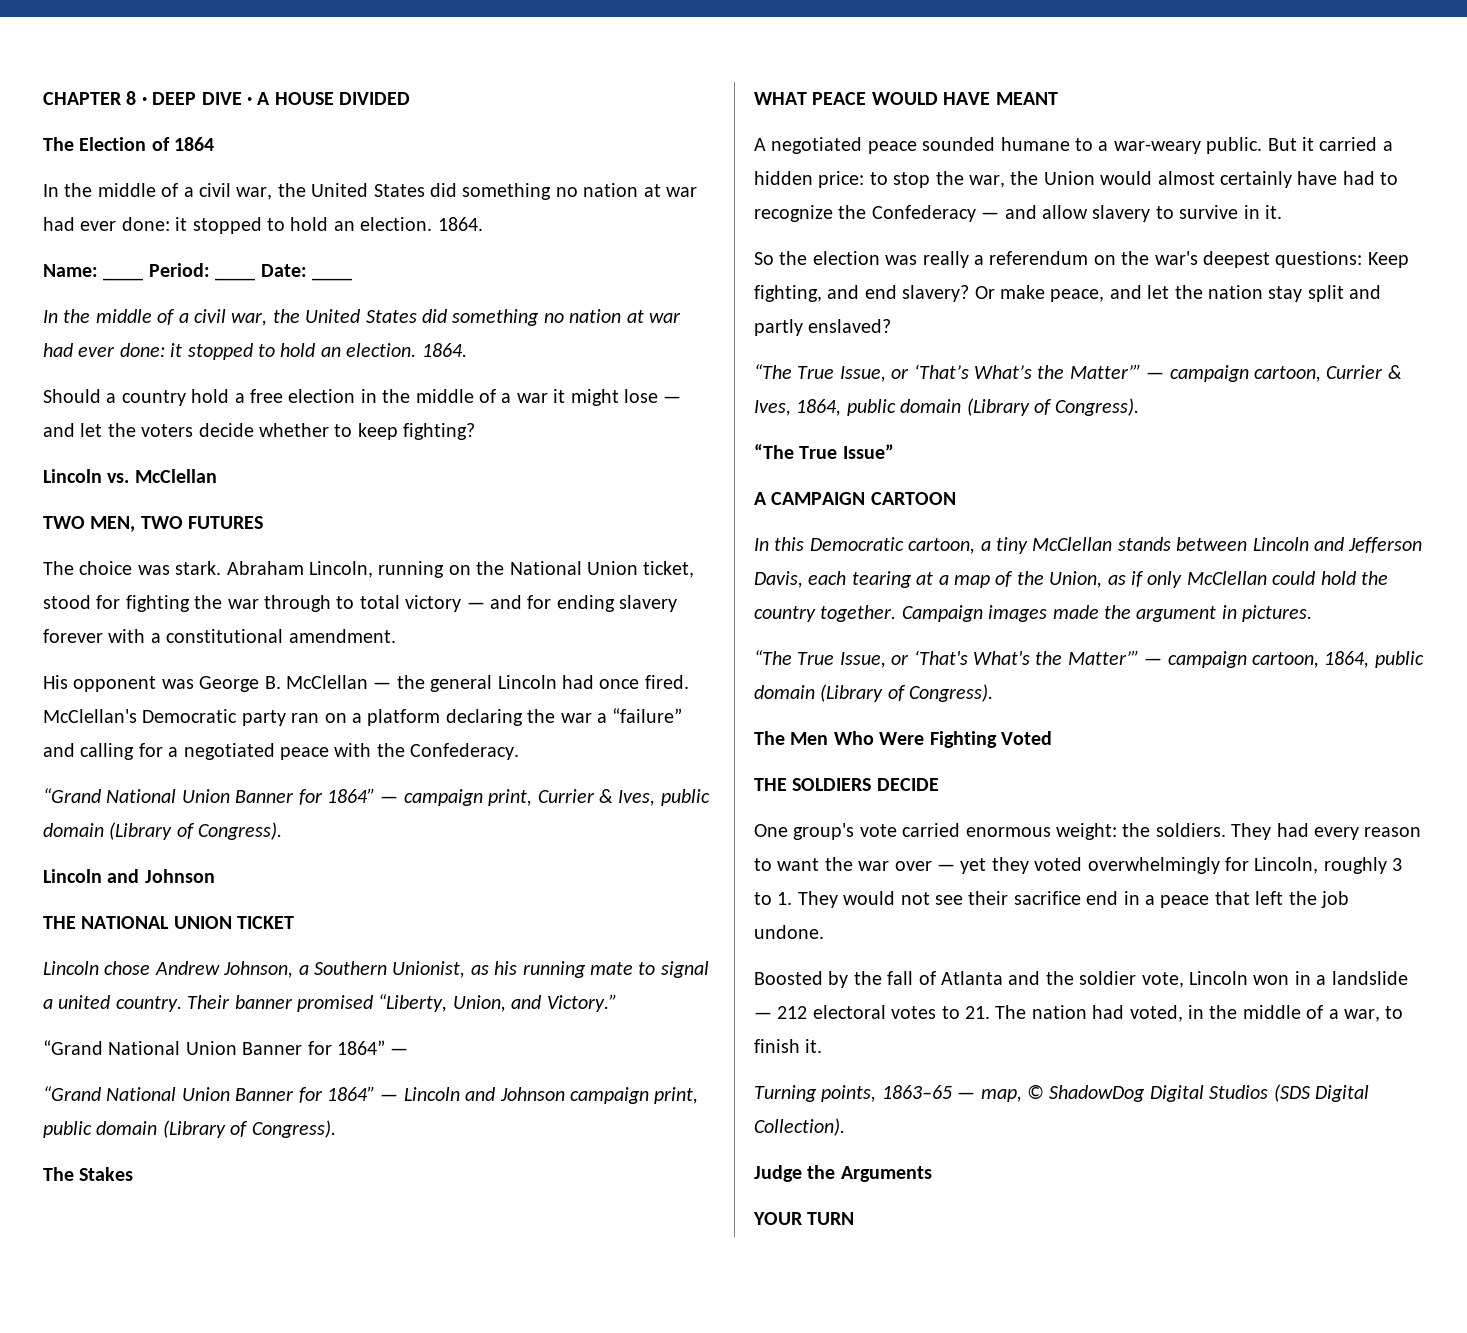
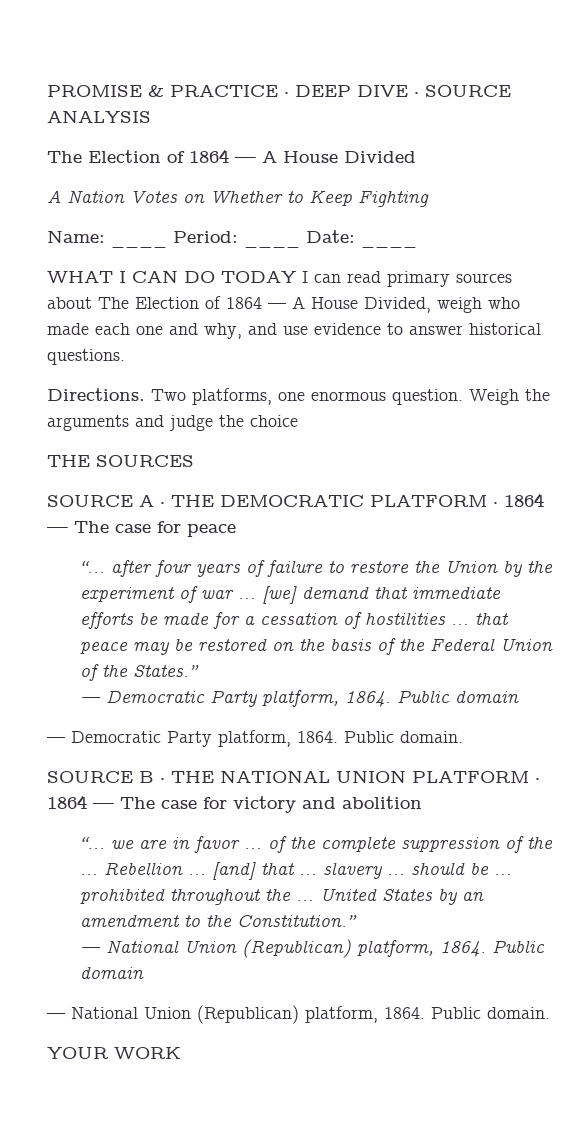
- CHAPTER 8 · DEEP DIVE · A HOUSE DIVIDED
- The Election of 1864
- In the middle of a civil war, the United States did something no nation at war had ever done: it stopped to hold an election. 1864.
+ PROMISE & PRACTICE · DEEP DIVE · SOURCE ANALYSIS
+ The Election of 1864 — A House Divided
+ A Nation Votes on Whether to Keep Fighting
  Name: ____ Period: ____ Date: ____
- In the middle of a civil war, the United States did something no nation at war had ever done: it stopped to hold an election. 1864.
- Should a country hold a free election in the middle of a war it might lose — and let the voters decide whether to keep fighting?
- Lincoln vs. McClellan
- TWO MEN, TWO FUTURES
- The choice was stark. Abraham Lincoln, running on the National Union ticket, stood for fighting the war through to total victory — and for ending slavery forever with a constitutional amendment.
- His opponent was George B. McClellan — the general Lincoln had once fired. McClellan's Democratic party ran on a platform declaring the war a “failure” and calling for a negotiated peace with the Confederacy.
- “Grand National Union Banner for 1864” — campaign print, Currier & Ives, public domain (Library of Congress).
- Lincoln and Johnson
- THE NATIONAL UNION TICKET
- Lincoln chose Andrew Johnson, a Southern Unionist, as his running mate to signal a united country. Their banner promised “Liberty, Union, and Victory.”
- “Grand National Union Banner for 1864” —
- “Grand National Union Banner for 1864” — Lincoln and Johnson campaign print, public domain (Library of Congress).
- The Stakes
- WHAT PEACE WOULD HAVE MEANT
- A negotiated peace sounded humane to a war-weary public. But it carried a hidden price: to stop the war, the Union would almost certainly have had to recognize the Confederacy — and allow slavery to survive in it.
- So the election was really a referendum on the war's deepest questions: Keep fighting, and end slavery? Or make peace, and let the nation stay split and partly enslaved?
- “The True Issue, or ‘That’s What’s the Matter’” — campaign cartoon, Currier & Ives, 1864, public domain (Library of Congress).
- “The True Issue”
- A CAMPAIGN CARTOON
- In this Democratic cartoon, a tiny McClellan stands between Lincoln and Jefferson Davis, each tearing at a map of the Union, as if only McClellan could hold the country together. Campaign images made the argument in pictures.
- “The True Issue, or ‘That's What's the Matter’” — campaign cartoon, 1864, public domain (Library of Congress).
- The Men Who Were Fighting Voted
- THE SOLDIERS DECIDE
- One group's vote carried enormous weight: the soldiers. They had every reason to want the war over — yet they voted overwhelmingly for Lincoln, roughly 3 to 1. They would not see their sacrifice end in a peace that left the job undone.
- Boosted by the fall of Atlanta and the soldier vote, Lincoln won in a landslide — 212 electoral votes to 21. The nation had voted, in the middle of a war, to finish it.
- Turning points, 1863–65 — map, © ShadowDog Digital Studios (SDS Digital Collection).
- Judge the Arguments
+ WHAT I CAN DO TODAY I can read primary sources about The Election of 1864 — A House Divided, weigh who made each one and why, and use evidence to answer historical questions.
+ Directions. Two platforms, one enormous question. Weigh the arguments and judge the choice
+ THE SOURCES
+ SOURCE A · THE DEMOCRATIC PLATFORM · 1864 — The case for peace
+ “… after four years of failure to restore the Union by the experiment of war … [we] demand that immediate efforts be made for a cessation of hostilities … that peace may be restored on the basis of the Federal Union of the States.”
+ — Democratic Party platform, 1864. Public domain
+ — Democratic Party platform, 1864. Public domain.
+ SOURCE B · THE NATIONAL UNION PLATFORM · 1864 — The case for victory and abolition
+ “… we are in favor … of the complete suppression of the … Rebellion … [and] that … slavery … should be … prohibited throughout the … United States by an amendment to the Constitution.”
+ — National Union (Republican) platform, 1864. Public domain
+ — National Union (Republican) platform, 1864. Public domain.
- YOUR TURN
+ YOUR WORK

